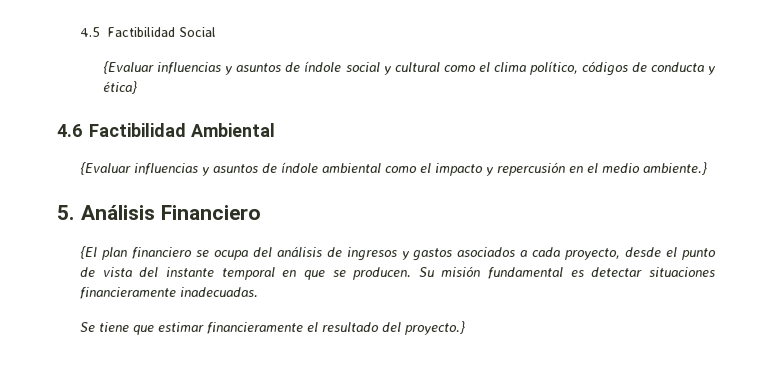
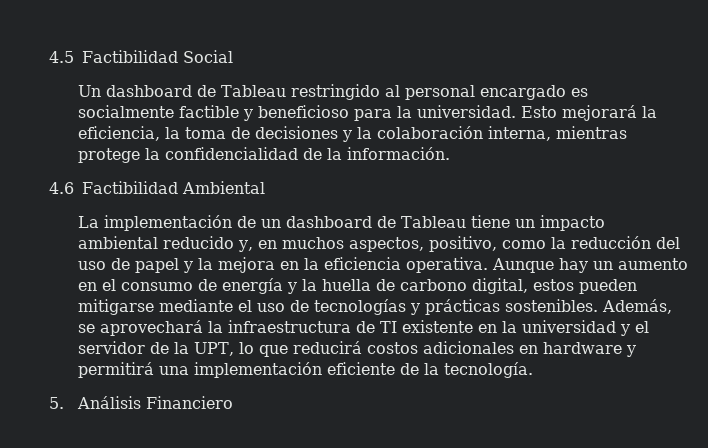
- {Evaluar influencias y asuntos de índole social y cultural como el clima político, códigos de conducta y ética}
+ Un dashboard de Tableau restringido al personal encargado es socialmente factible y beneficioso para la universidad. Esto mejorará la eficiencia, la toma de decisiones y la colaboración interna, mientras protege la confidencialidad de la información.
  4.6 Factibilidad Ambiental
- {Evaluar influencias y asuntos de índole ambiental como el impacto y repercusión en el medio ambiente.}
+ La implementación de un dashboard de Tableau tiene un impacto ambiental reducido y, en muchos aspectos, positivo, como la reducción del uso de papel y la mejora en la eficiencia operativa. Aunque hay un aumento en el consumo de energía y la huella de carbono digital, estos pueden mitigarse mediante el uso de tecnologías y prácticas sostenibles. Además, se aprovechará la infraestructura de TI existente en la universidad y el servidor de la UPT, lo que reducirá costos adicionales en hardware y permitirá una implementación eficiente de la tecnología.
  5. Análisis Financiero
- {El plan financiero se ocupa del análisis de ingresos y gastos asociados a cada proyecto, desde el punto de vista del instante temporal en que se producen. Su misión fundamental es detectar situaciones financieramente inadecuadas.
- Se tiene que estimar financieramente el resultado del proyecto.}

